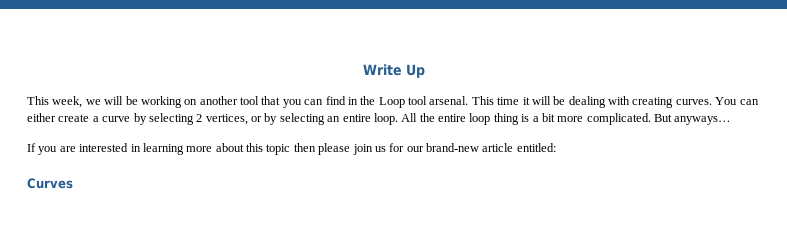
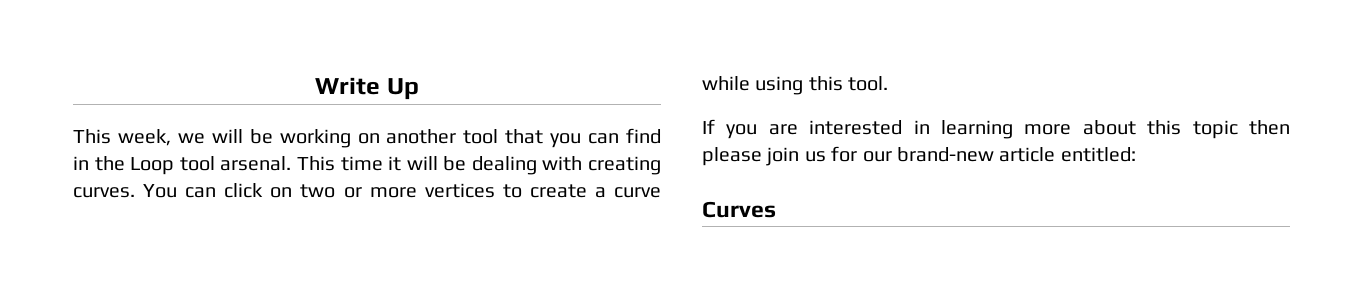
- You can either create a curve by selecting 2 vertices, or by selecting an entire loop. All the entire loop thing is a bit more complicated. But anyways…
+ You can click on two or more vertices to create a curve while using this tool.

